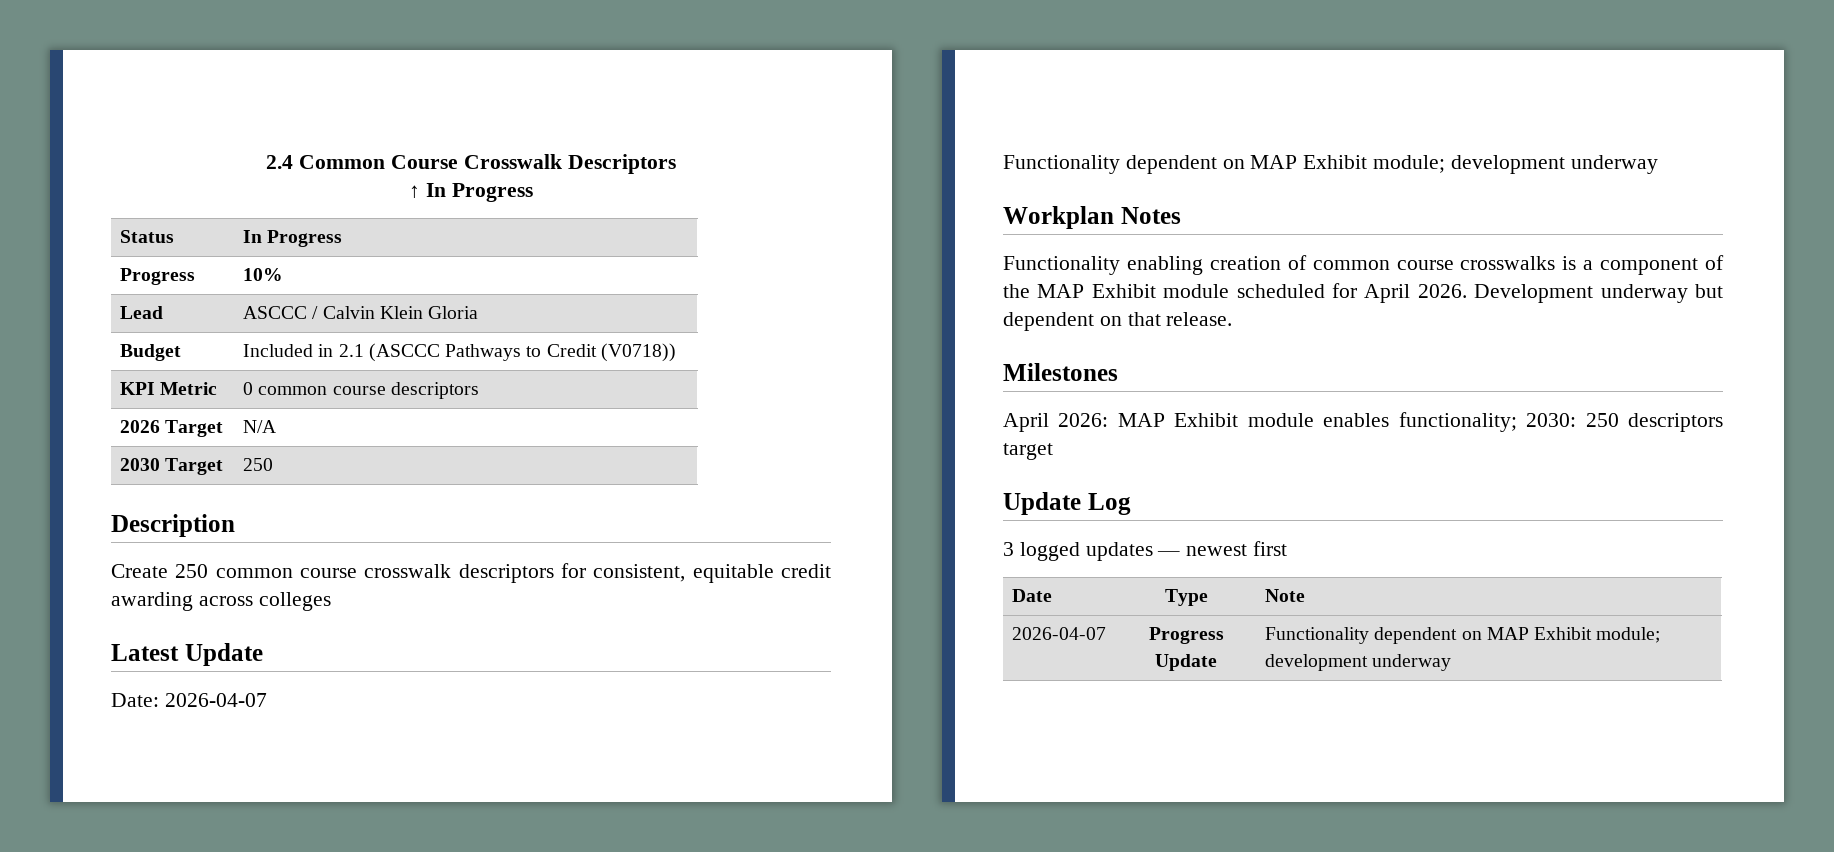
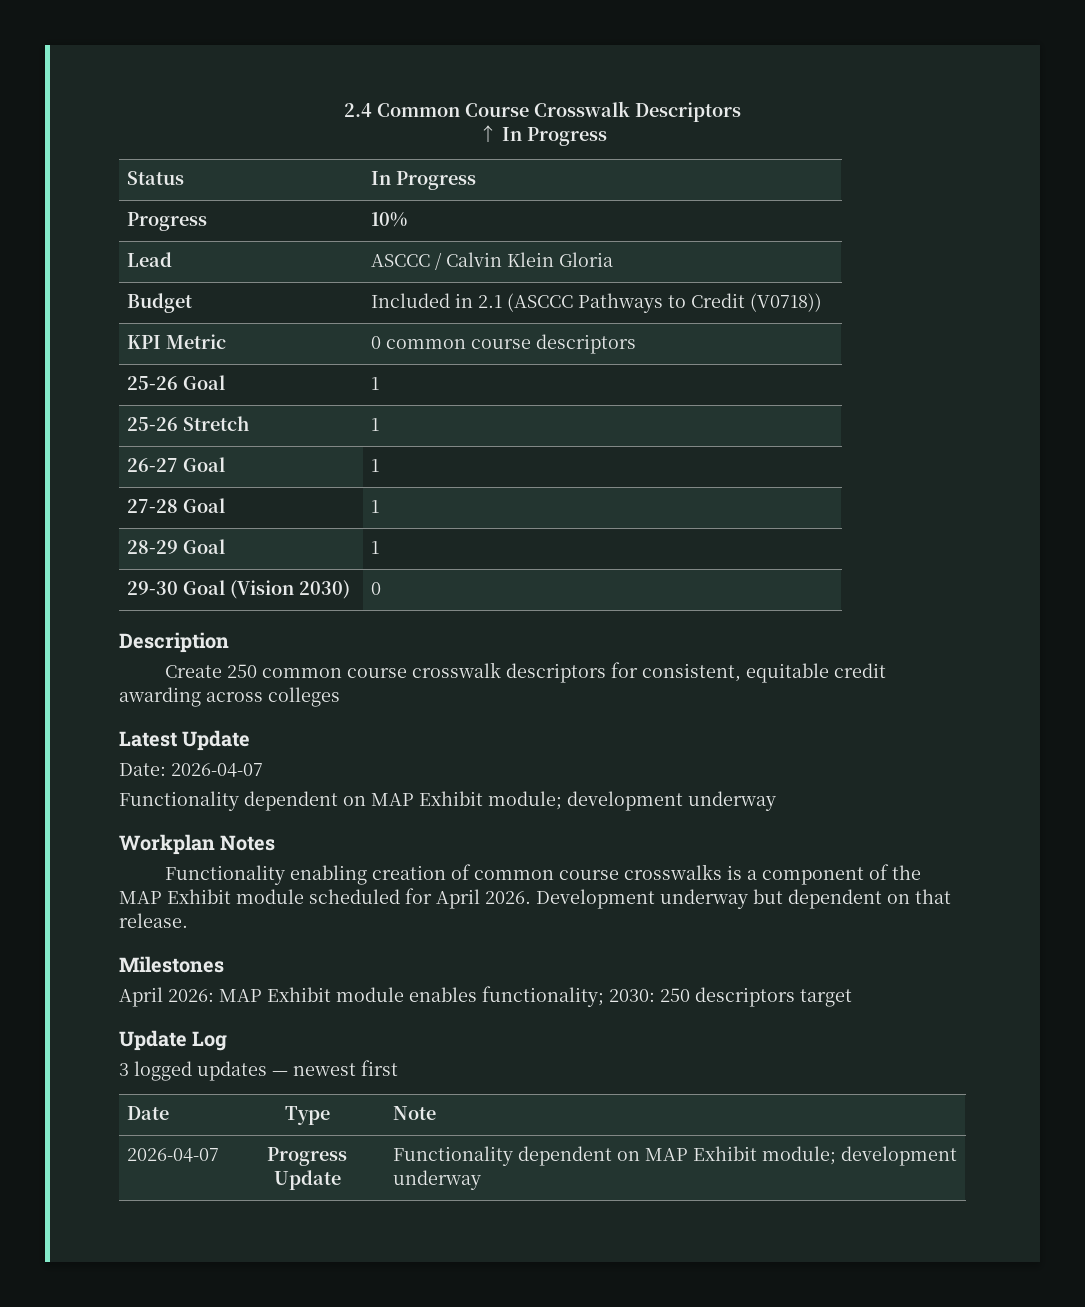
- 2026 Target | N/A
- 2030 Target | 250
+ 25-26 Goal | 1
+ 25-26 Stretch | 1
+ 26-27 Goal | 1
+ 27-28 Goal | 1
+ 28-29 Goal | 1
+ 29-30 Goal (Vision 2030) | 0

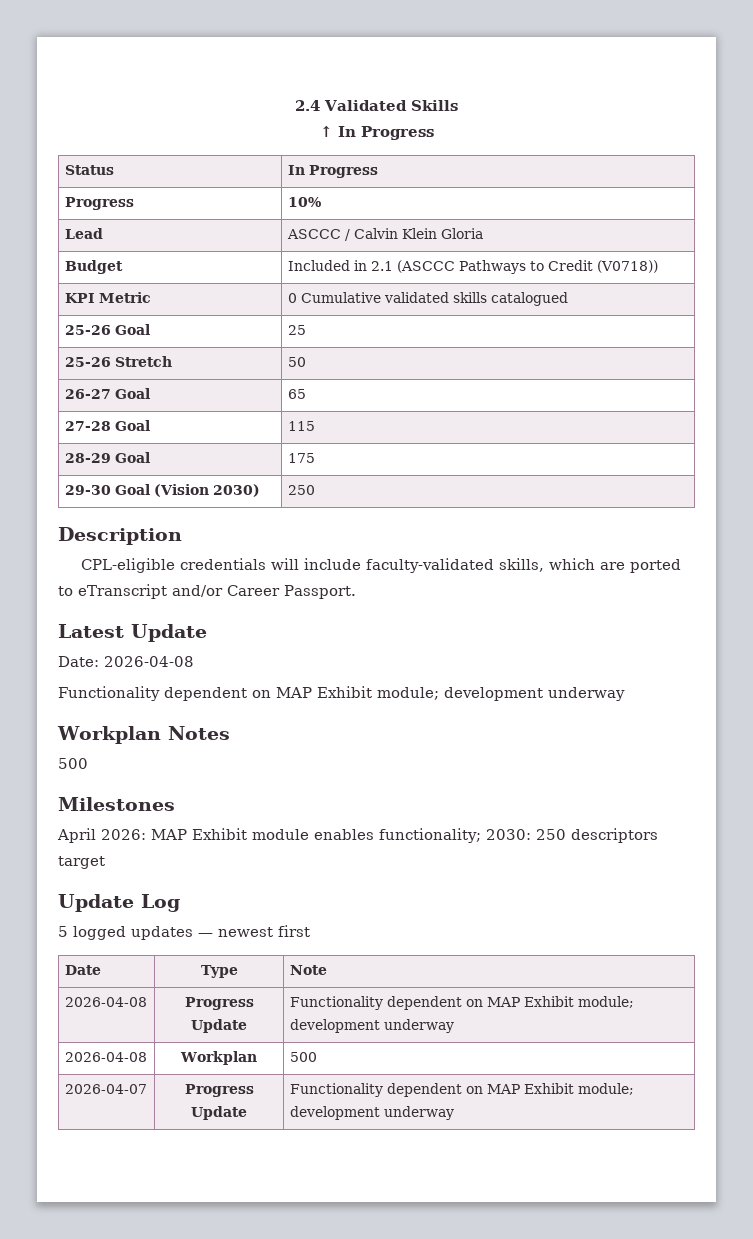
- 2.4 Common Course Crosswalk Descriptors
+ 2.4 Validated Skills
- KPI Metric | 0 common course descriptors
+ KPI Metric | 0 Cumulative validated skills catalogued
- 25-26 Goal | 1
+ 25-26 Goal | 25
- 25-26 Stretch | 1
+ 25-26 Stretch | 50
- 26-27 Goal | 1
+ 26-27 Goal | 65
- 27-28 Goal | 1
+ 27-28 Goal | 115
- 28-29 Goal | 1
+ 28-29 Goal | 175
- 29-30 Goal (Vision 2030) | 0
+ 29-30 Goal (Vision 2030) | 250
- Create 250 common course crosswalk descriptors for consistent, equitable credit awarding across colleges
+ CPL-eligible credentials will include faculty-validated skills, which are ported to eTranscript and/or Career Passport.
- Date: 2026-04-07
+ Date: 2026-04-08
  Workplan Notes
- Functionality enabling creation of common course crosswalks is a component of the MAP Exhibit module scheduled for April 2026. Development underway but dependent on that release.
+ 500
- 3 logged updates — newest first
+ 5 logged updates — newest first
+ 2026-04-08 | Progress Update | Functionality dependent on MAP Exhibit module; development underway
+ 2026-04-08 | Workplan | 500

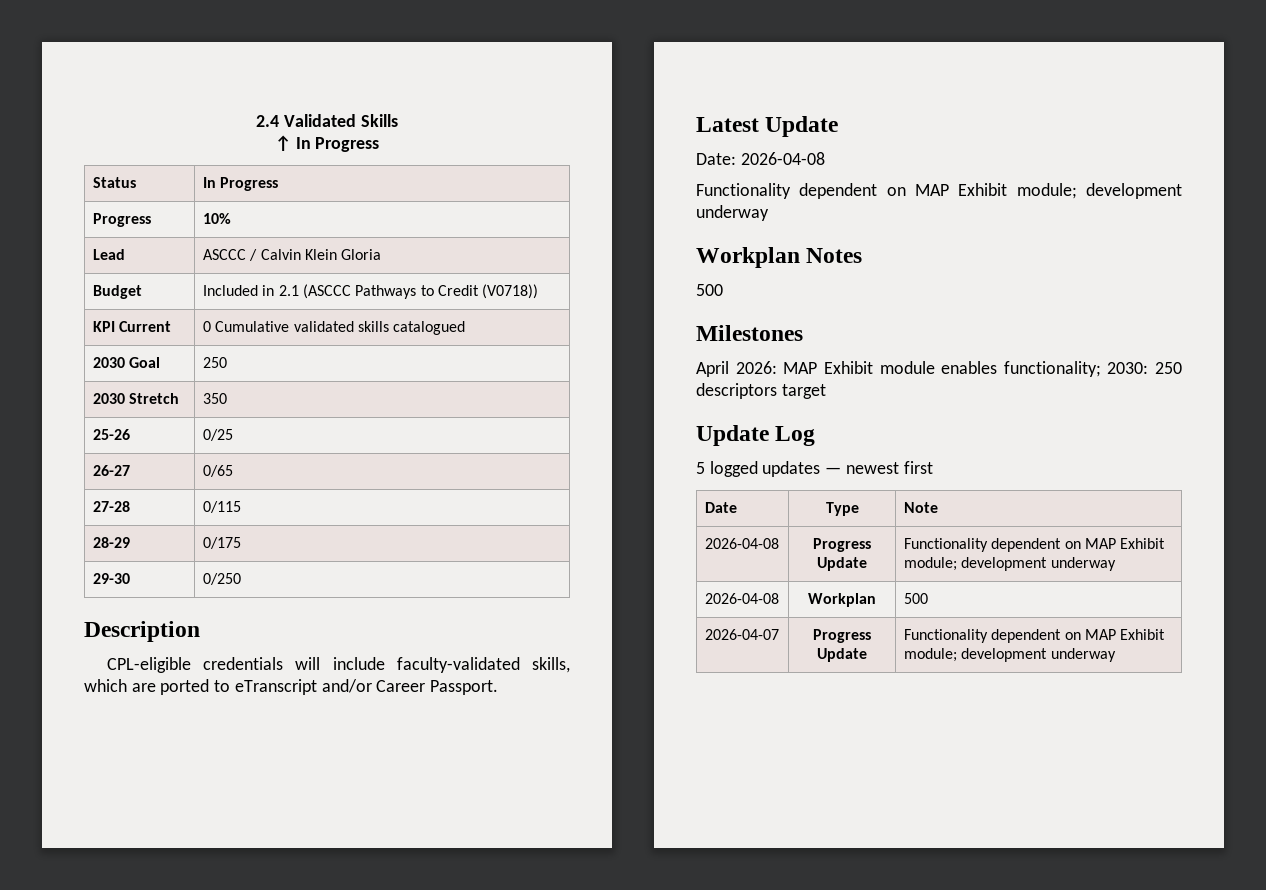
- KPI Metric | 0 Cumulative validated skills catalogued
+ KPI Current | 0 Cumulative validated skills catalogued
- 25-26 Goal | 25
- 25-26 Stretch | 50
+ 2030 Goal | 250
+ 2030 Stretch | 350
+ 25-26 | 0/25
- 26-27 Goal | 65
+ 26-27 | 0/65
- 27-28 Goal | 115
+ 27-28 | 0/115
- 28-29 Goal | 175
+ 28-29 | 0/175
- 29-30 Goal (Vision 2030) | 250
+ 29-30 | 0/250

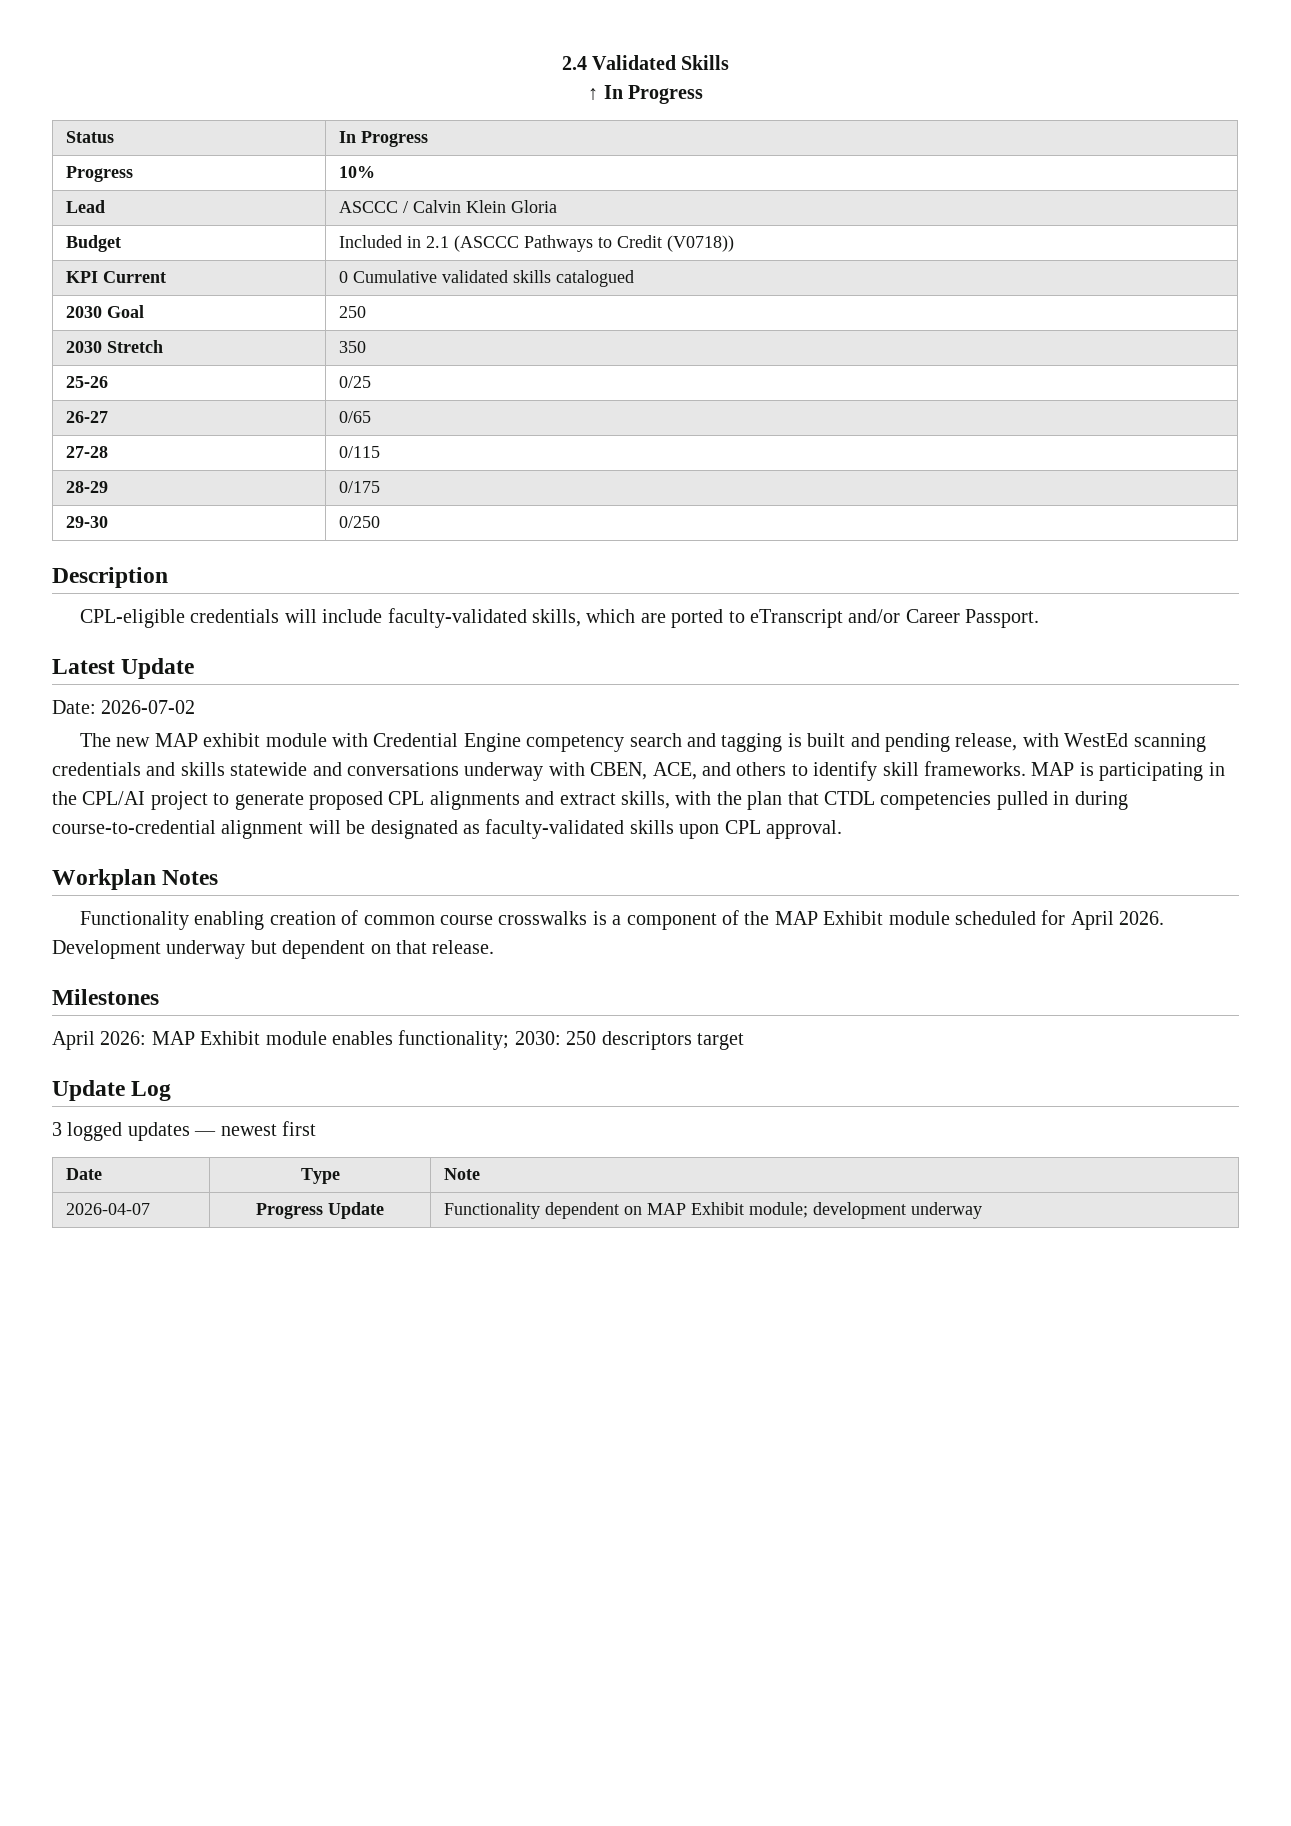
- Date: 2026-04-08
- Functionality dependent on MAP Exhibit module; development underway
+ Date: 2026-07-02
+ The new MAP exhibit module with Credential Engine competency search and tagging is built and pending release, with WestEd scanning credentials and skills statewide and conversations underway with CBEN, ACE, and others to identify skill frameworks. MAP is participating in the CPL/AI project to generate proposed CPL alignments and extract skills, with the plan that CTDL competencies pulled in during course-to-credential alignment will be designated as faculty-validated skills upon CPL approval.
  Workplan Notes
- 500
+ Functionality enabling creation of common course crosswalks is a component of the MAP Exhibit module scheduled for April 2026. Development underway but dependent on that release.
- 5 logged updates — newest first
+ 3 logged updates — newest first
- 2026-04-08 | Progress Update | Functionality dependent on MAP Exhibit module; development underway
- 2026-04-08 | Workplan | 500

